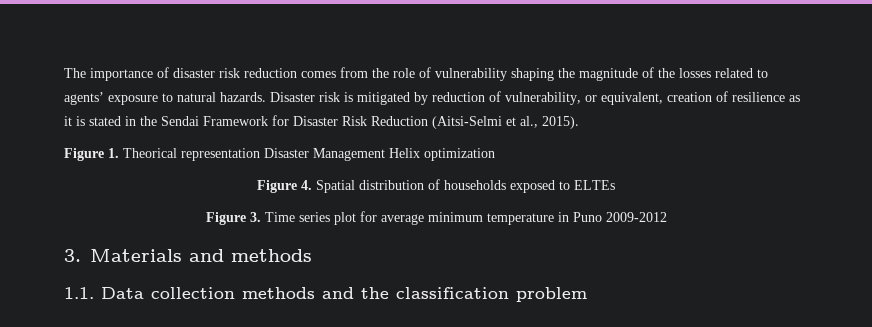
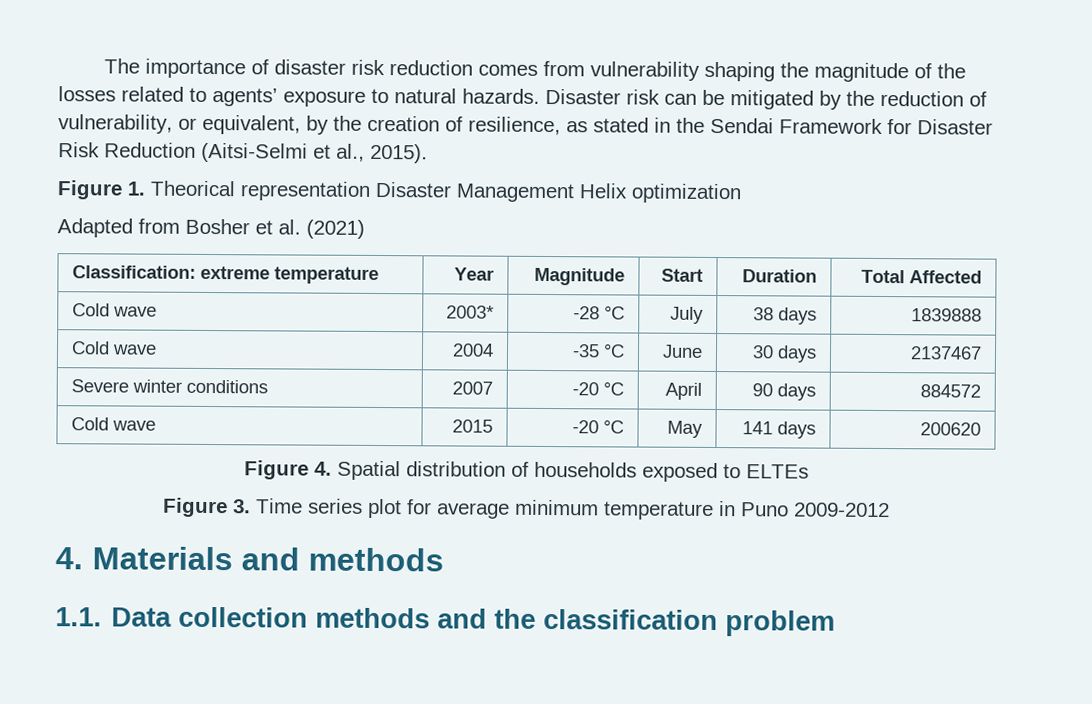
- The importance of disaster risk reduction comes from the role of vulnerability shaping the magnitude of the losses related to agents’ exposure to natural hazards.
+ The importance of disaster risk reduction comes from vulnerability shaping the magnitude of the losses related to agents’ exposure to natural hazards.
- Disaster risk is mitigated by reduction of vulnerability, or equivalent, creation of resilience as it is stated in the Sendai Framework for Disaster Risk Reduction (Aitsi-Selmi et al., 2015).
+ Disaster risk can be mitigated by the reduction of vulnerability, or equivalent, by the creation of resilience, as stated in the Sendai Framework for Disaster Risk Reduction (Aitsi-Selmi et al., 2015).
+ Adapted from Bosher et al. (2021)
+ Classification: extreme temperature | Year | Magnitude | Start | Duration | Total Affected
+ Cold wave | 2003* | -28 °C | July | 38 days | 1839888
+ Cold wave | 2004 | -35 °C | June | 30 days | 2137467
+ Severe winter conditions | 2007 | -20 °C | April | 90 days | 884572
+ Cold wave | 2015 | -20 °C | May | 141 days | 200620
- 3. Materials and methods
+ 4. Materials and methods

